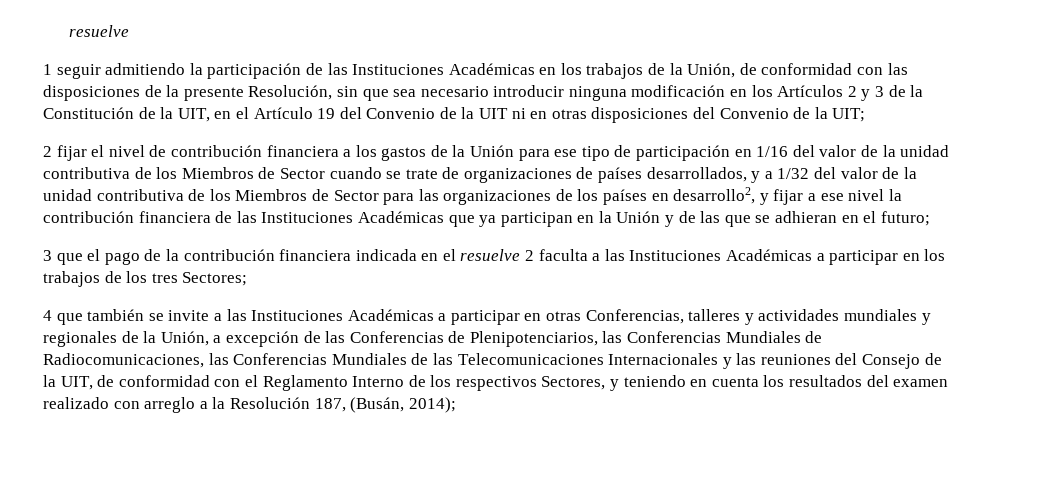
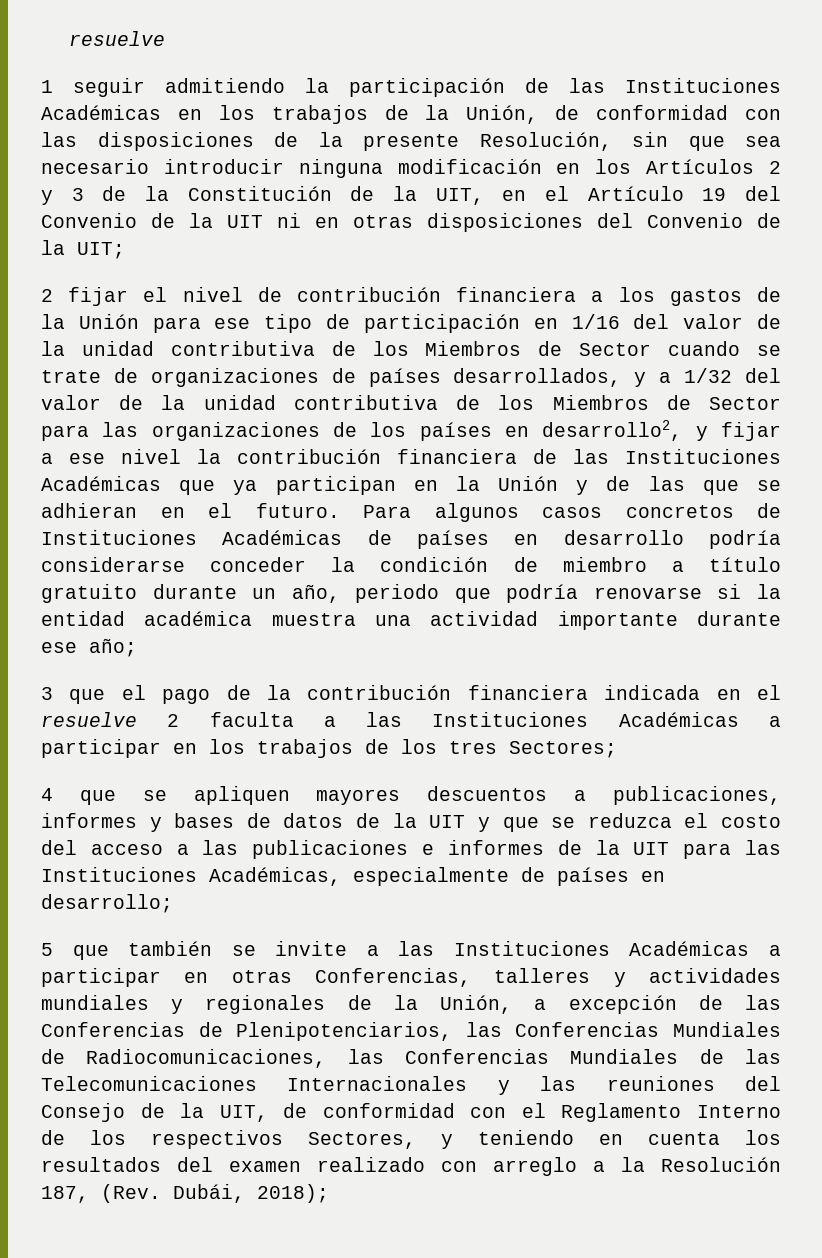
- 2 fijar el nivel de contribución financiera a los gastos de la Unión para ese tipo de participación en 1/16 del valor de la unidad contributiva de los Miembros de Sector cuando se trate de organizaciones de países desarrollados, y a 1/32 del valor de la unidad contributiva de los Miembros de Sector para las organizaciones de los países en desarrollo2, y fijar a ese nivel la contribución financiera de las Instituciones Académicas que ya participan en la Unión y de las que se adhieran en el futuro;
+ 2 fijar el nivel de contribución financiera a los gastos de la Unión para ese tipo de participación en 1/16 del valor de la unidad contributiva de los Miembros de Sector cuando se trate de organizaciones de países desarrollados, y a 1/32 del valor de la unidad contributiva de los Miembros de Sector para las organizaciones de los países en desarrollo2, y fijar a ese nivel la contribución financiera de las Instituciones Académicas que ya participan en la Unión y de las que se adhieran en el futuro. Para algunos casos concretos de Instituciones Académicas de países en desarrollo podría considerarse conceder la condición de miembro a título gratuito durante un año, periodo que podría renovarse si la entidad académica muestra una actividad importante durante ese año;
- 4 que también se invite a las Instituciones Académicas a participar en otras Conferencias, talleres y actividades mundiales y regionales de la Unión, a excepción de las Conferencias de Plenipotenciarios, las Conferencias Mundiales de Radiocomunicaciones, las Conferencias Mundiales de las Telecomunicaciones Internacionales y las reuniones del Consejo de la UIT, de conformidad con el Reglamento Interno de los respectivos Sectores, y teniendo en cuenta los resultados del examen realizado con arreglo a la Resolución 187, (Busán, 2014);
+ 4 que se apliquen mayores descuentos a publicaciones, informes y bases de datos de la UIT y que se reduzca el costo del acceso a las publicaciones e informes de la UIT para las Instituciones Académicas, especialmente de países en desarrollo;
+ 5 que también se invite a las Instituciones Académicas a participar en otras Conferencias, talleres y actividades mundiales y regionales de la Unión, a excepción de las Conferencias de Plenipotenciarios, las Conferencias Mundiales de Radiocomunicaciones, las Conferencias Mundiales de las Telecomunicaciones Internacionales y las reuniones del Consejo de la UIT, de conformidad con el Reglamento Interno de los respectivos Sectores, y teniendo en cuenta los resultados del examen realizado con arreglo a la Resolución 187, (Rev. Dubái, 2018);

